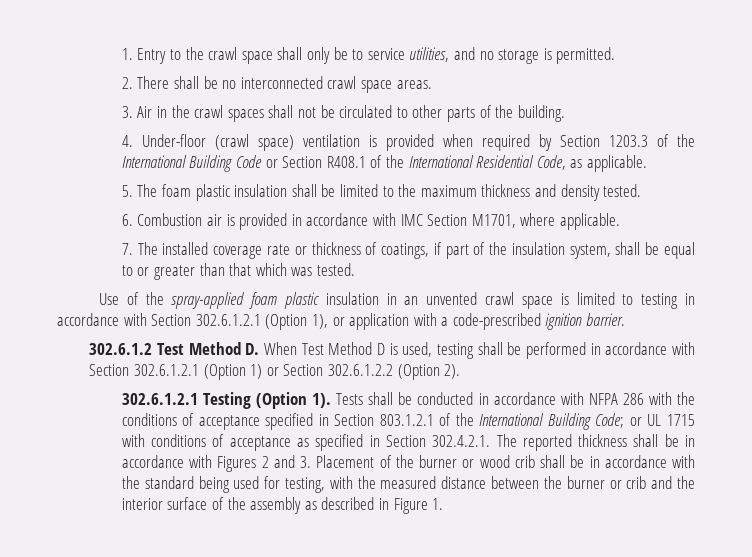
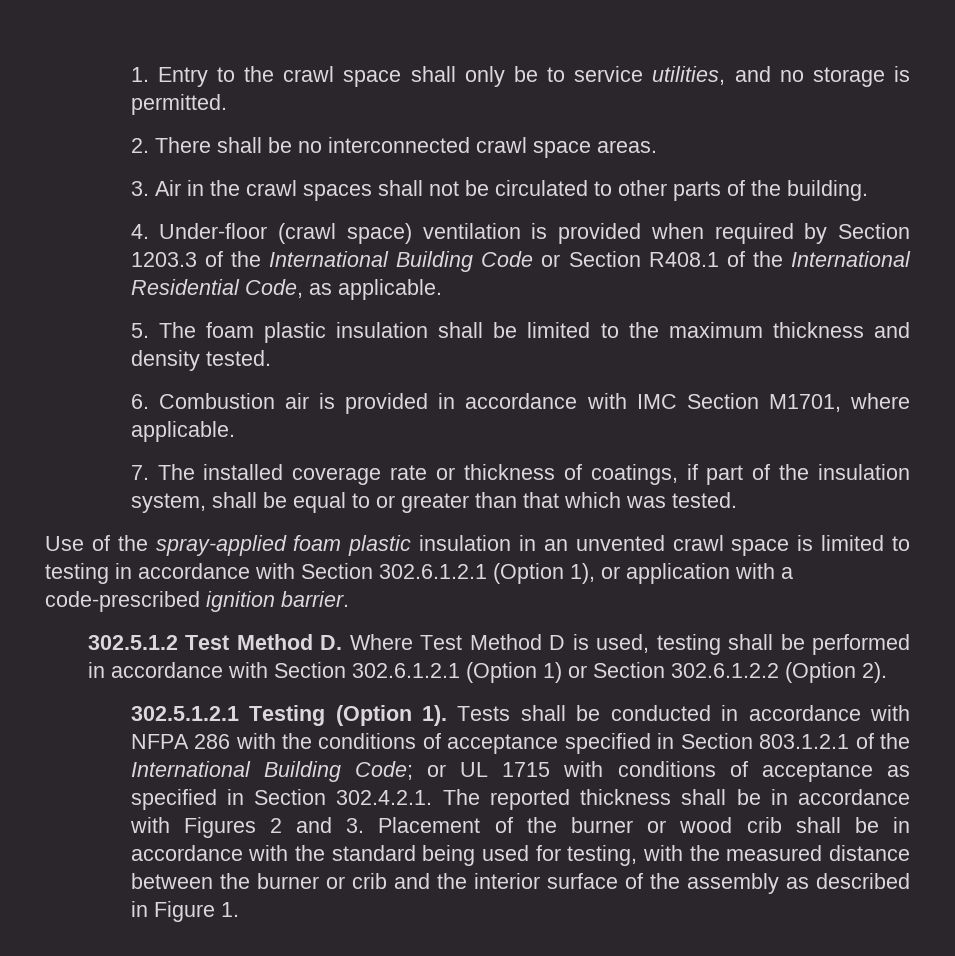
- 302.6.1.2 Test Method D. When Test Method D is used, testing shall be performed in accordance with Section 302.6.1.2.1 (Option 1) or Section 302.6.1.2.2 (Option 2).
+ 302.5.1.2 Test Method D. Where Test Method D is used, testing shall be performed in accordance with Section 302.6.1.2.1 (Option 1) or Section 302.6.1.2.2 (Option 2).
- 302.6.1.2.1 Testing (Option 1).
+ 302.5.1.2.1 Testing (Option 1).

